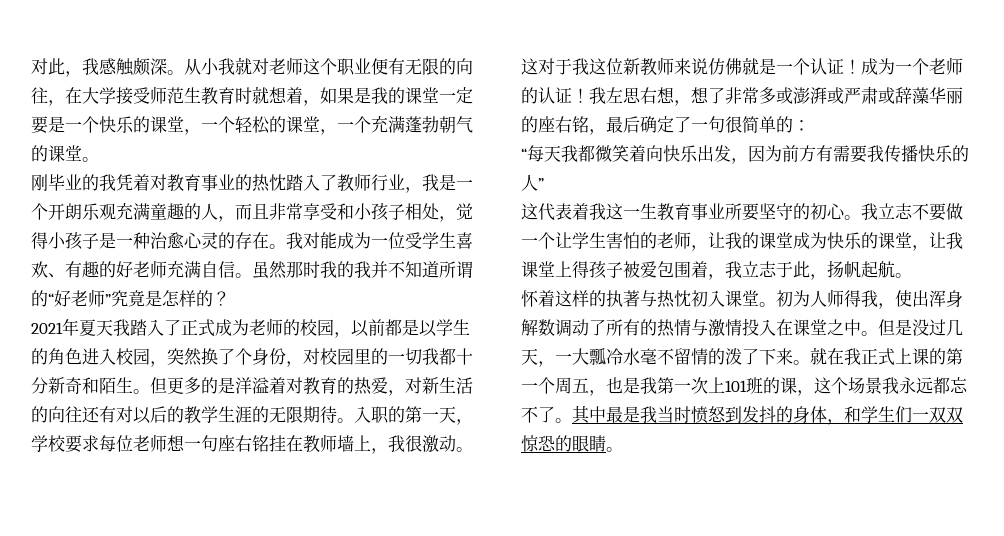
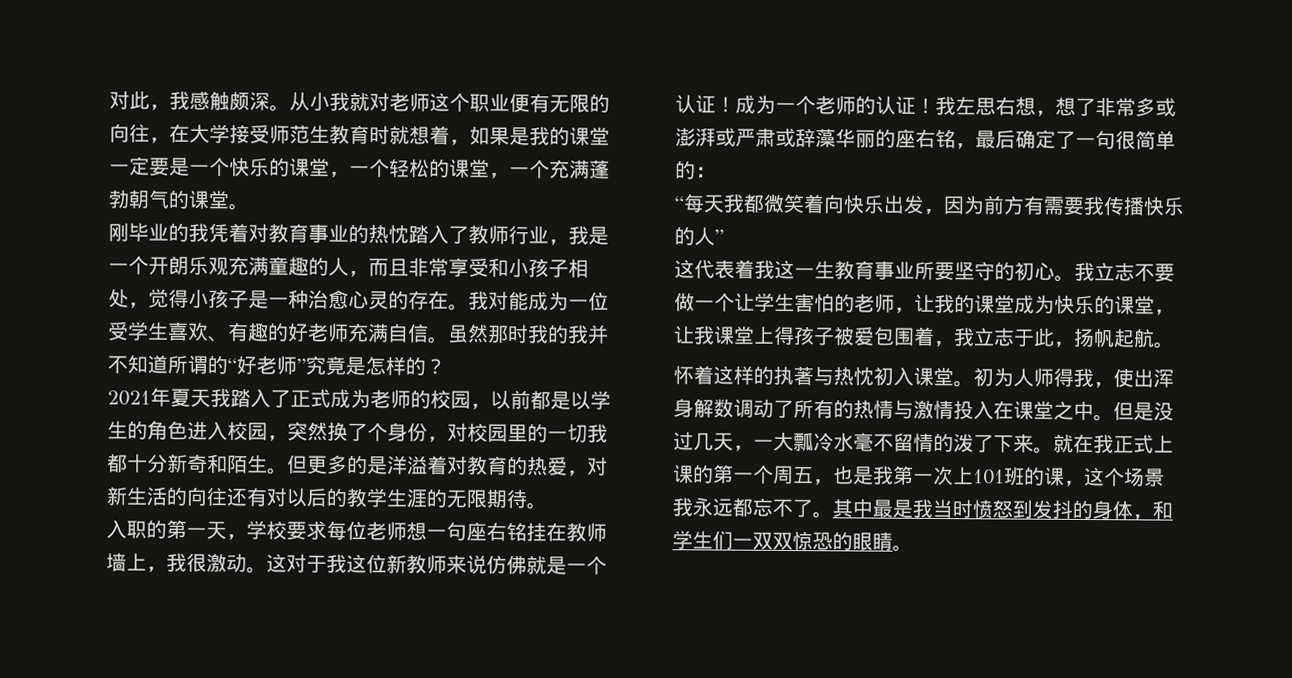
- 但更多的是洋溢着对教育的热爱，对新生活的向往还有对以后的教学生涯的无限期待。入职的第一天，学校要求每位老师想一句座右铭挂在教师墙上，我很激动。
+ 但更多的是洋溢着对教育的热爱，对新生活的向往还有对以后的教学生涯的无限期待。
+ 入职的第一天，学校要求每位老师想一句座右铭挂在教师墙上，我很激动。

